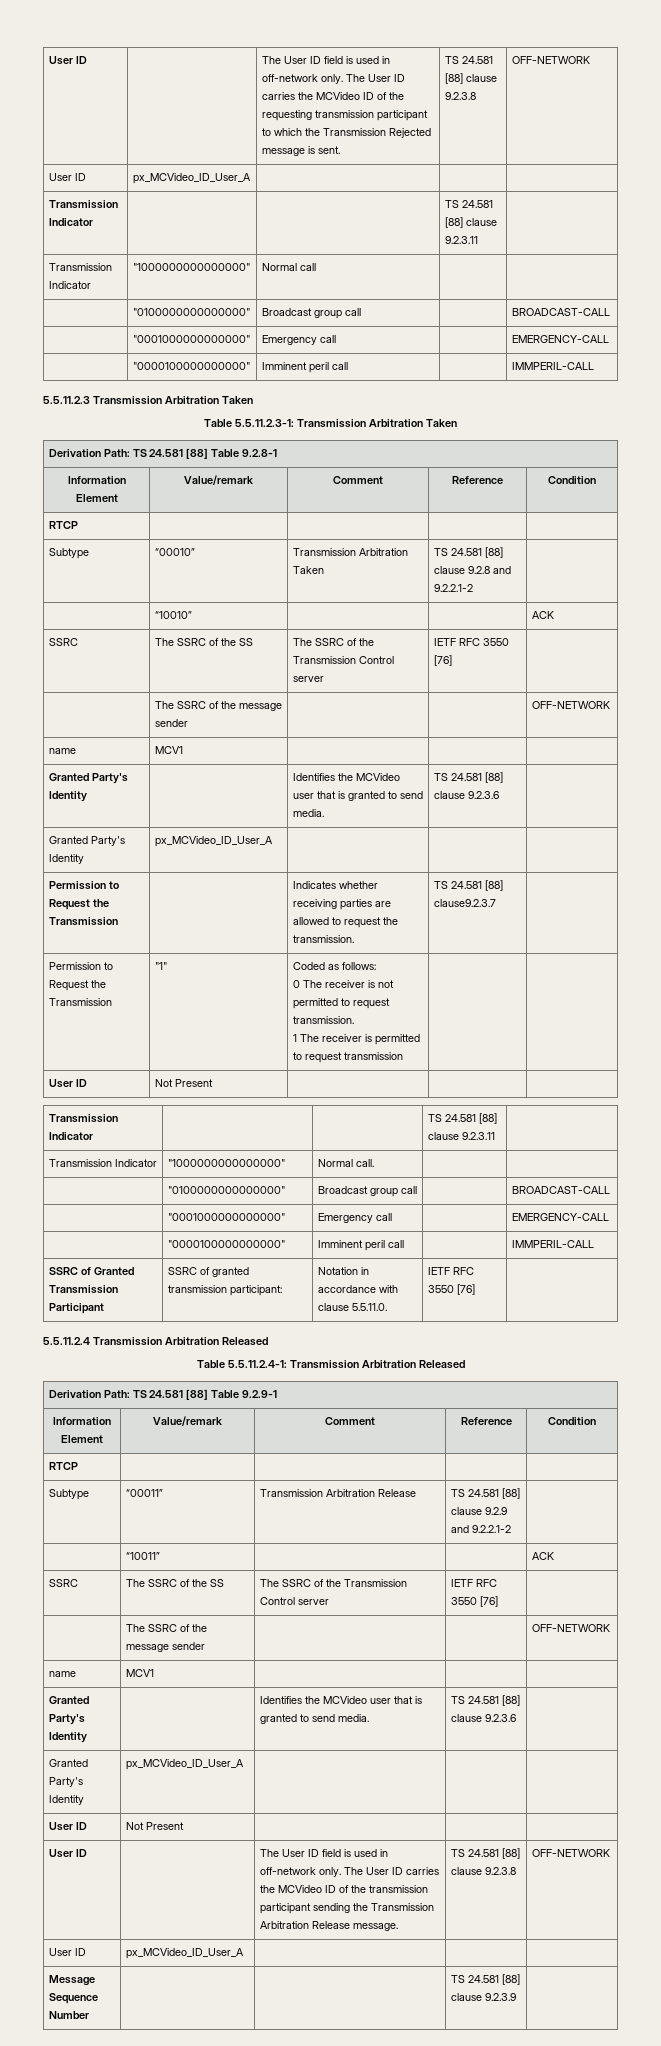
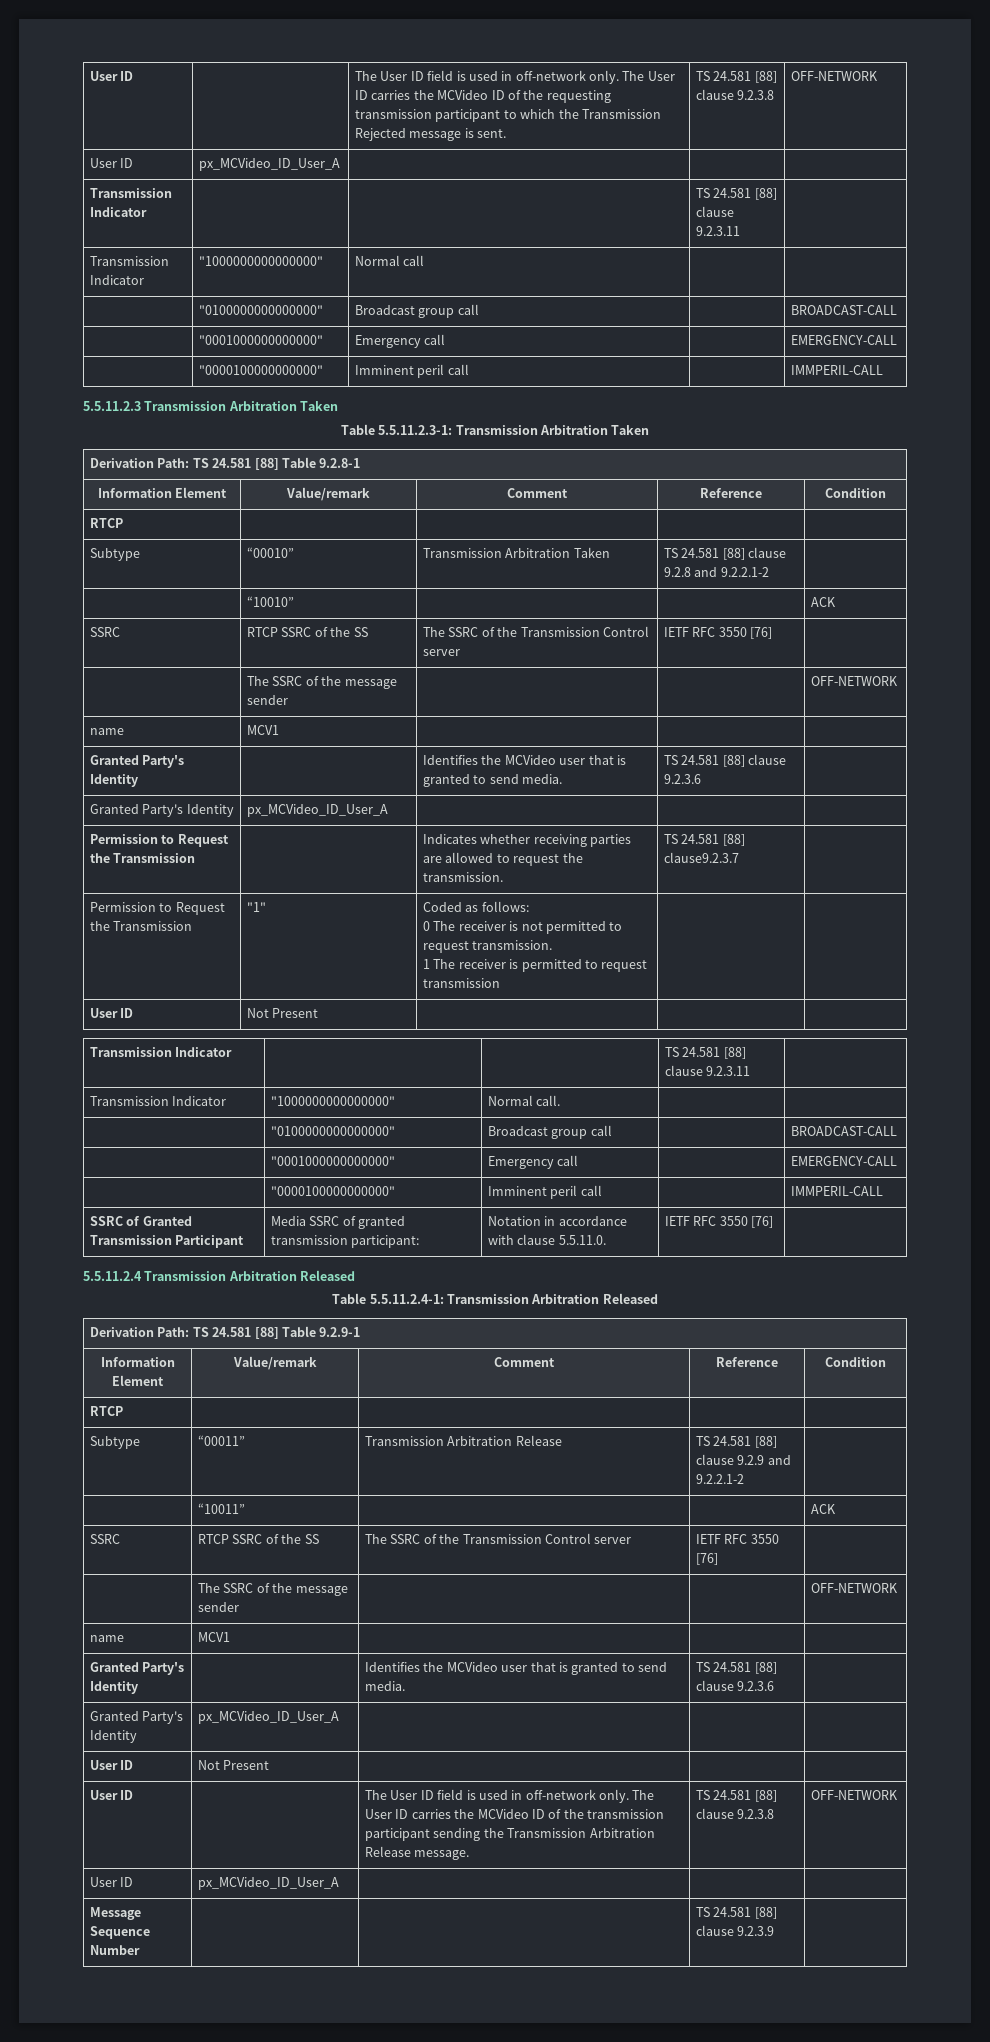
  | “10010” | | | ACK
- SSRC | The SSRC of the SS | The SSRC of the Transmission Control server | IETF RFC 3550 [76] |
+ SSRC | RTCP SSRC of the SS | The SSRC of the Transmission Control server | IETF RFC 3550 [76] |
- SSRC of Granted Transmission Participant | SSRC of granted transmission participant: | Notation in accordance with clause 5.5.11.0. | IETF RFC 3550 [76] |
+ SSRC of Granted Transmission Participant | Media SSRC of granted transmission participant: | Notation in accordance with clause 5.5.11.0. | IETF RFC 3550 [76] |
  | “10011” | | | ACK
- SSRC | The SSRC of the SS | The SSRC of the Transmission Control server | IETF RFC 3550 [76] |
+ SSRC | RTCP SSRC of the SS | The SSRC of the Transmission Control server | IETF RFC 3550 [76] |

